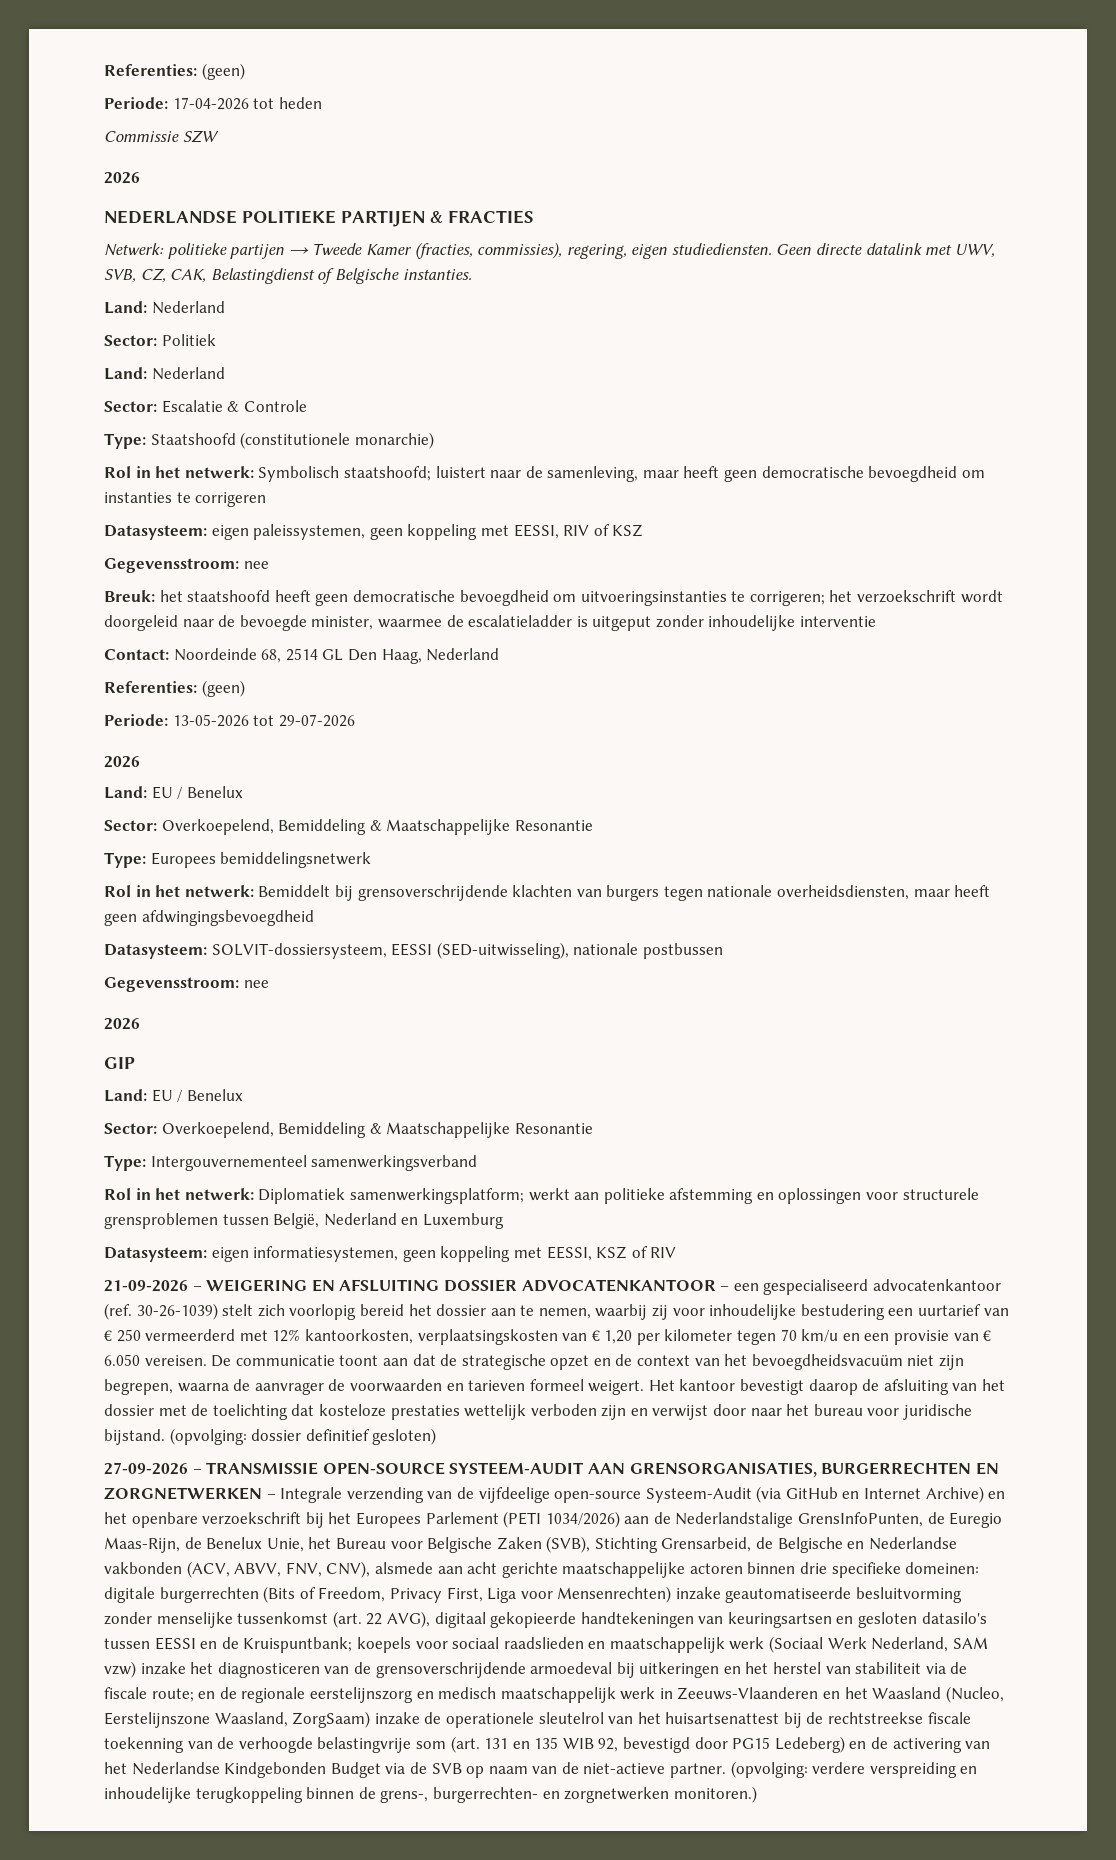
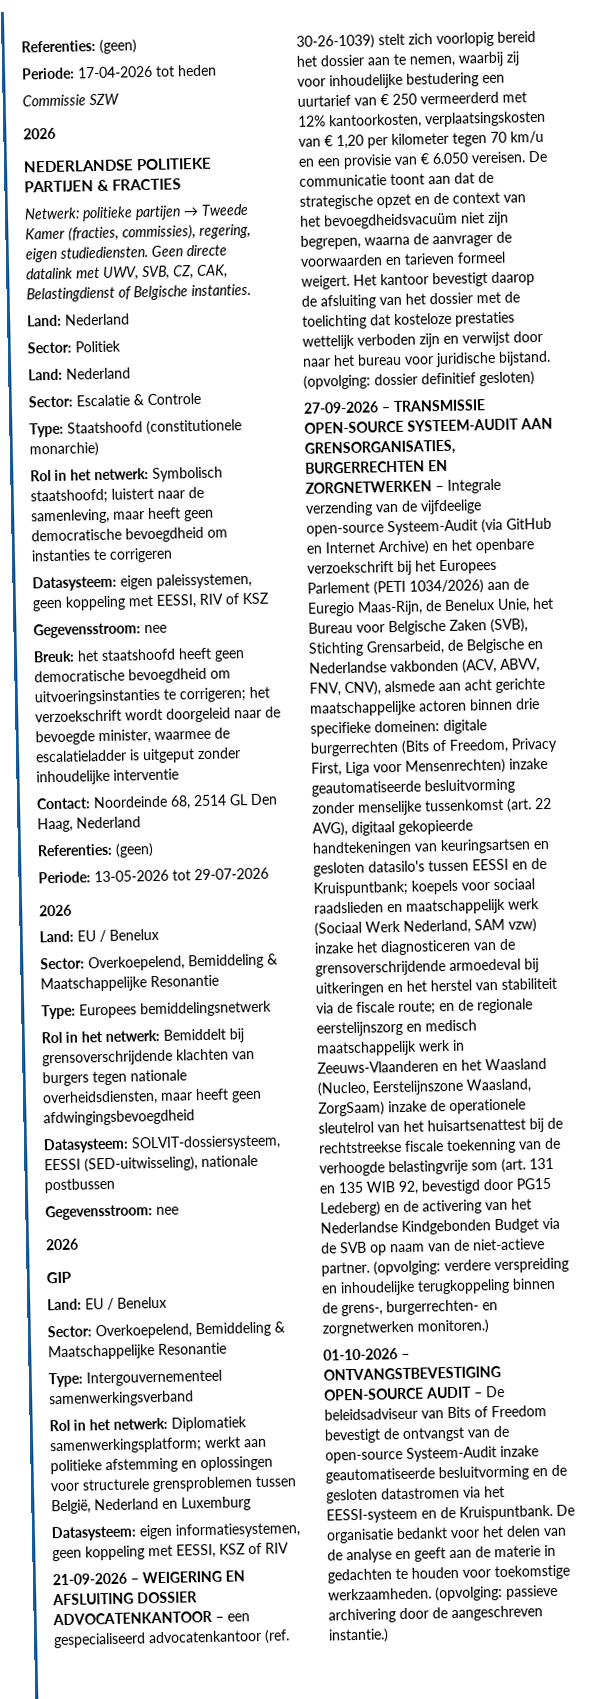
- 27-09-2026 – TRANSMISSIE OPEN-SOURCE SYSTEEM-AUDIT AAN GRENSORGANISATIES, BURGERRECHTEN EN ZORGNETWERKEN – Integrale verzending van de vijfdeelige open-source Systeem-Audit (via GitHub en Internet Archive) en het openbare verzoekschrift bij het Europees Parlement (PETI 1034/2026) aan de Nederlandstalige GrensInfoPunten, de Euregio Maas-Rijn, de Benelux Unie, het Bureau voor Belgische Zaken (SVB), Stichting Grensarbeid, de Belgische en Nederlandse vakbonden (ACV, ABVV, FNV, CNV), alsmede aan acht gerichte maatschappelijke actoren binnen drie specifieke domeinen:
+ 27-09-2026 – TRANSMISSIE OPEN-SOURCE SYSTEEM-AUDIT AAN GRENSORGANISATIES, BURGERRECHTEN EN ZORGNETWERKEN – Integrale verzending van de vijfdeelige open-source Systeem-Audit (via GitHub en Internet Archive) en het openbare verzoekschrift bij het Europees Parlement (PETI 1034/2026) aan de Euregio Maas-Rijn, de Benelux Unie, het Bureau voor Belgische Zaken (SVB), Stichting Grensarbeid, de Belgische en Nederlandse vakbonden (ACV, ABVV, FNV, CNV), alsmede aan acht gerichte maatschappelijke actoren binnen drie specifieke domeinen:
+ 01-10-2026 – ONTVANGSTBEVESTIGING OPEN-SOURCE AUDIT – De beleidsadviseur van Bits of Freedom bevestigt de ontvangst van de open-source Systeem-Audit inzake geautomatiseerde besluitvorming en de gesloten datastromen via het EESSI-systeem en de Kruispuntbank. De organisatie bedankt voor het delen van de analyse en geeft aan de materie in gedachten te houden voor toekomstige werkzaamheden. (opvolging: passieve archivering door de aangeschreven instantie.)

